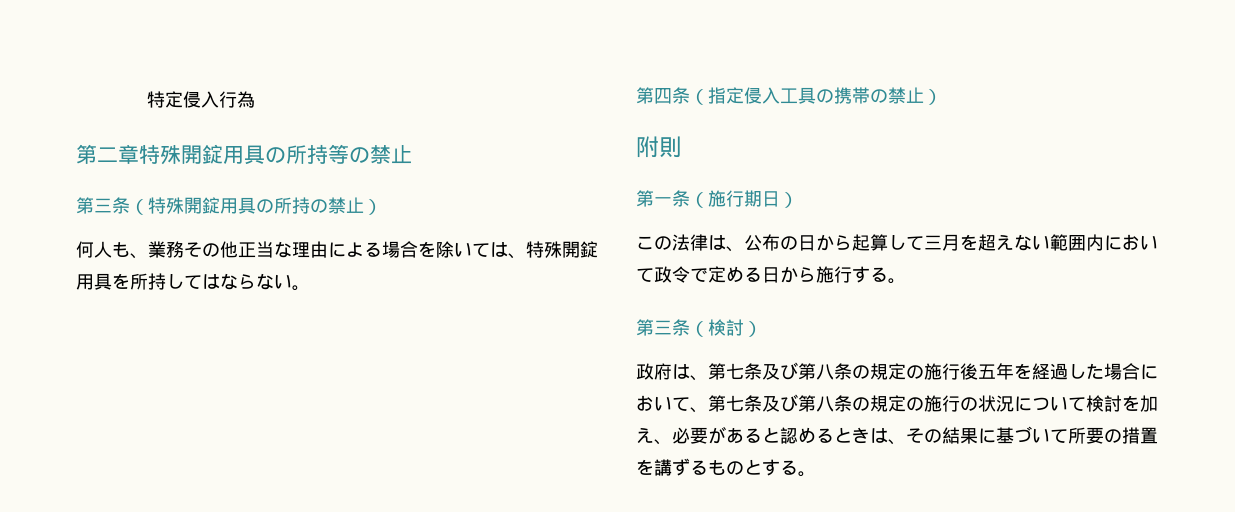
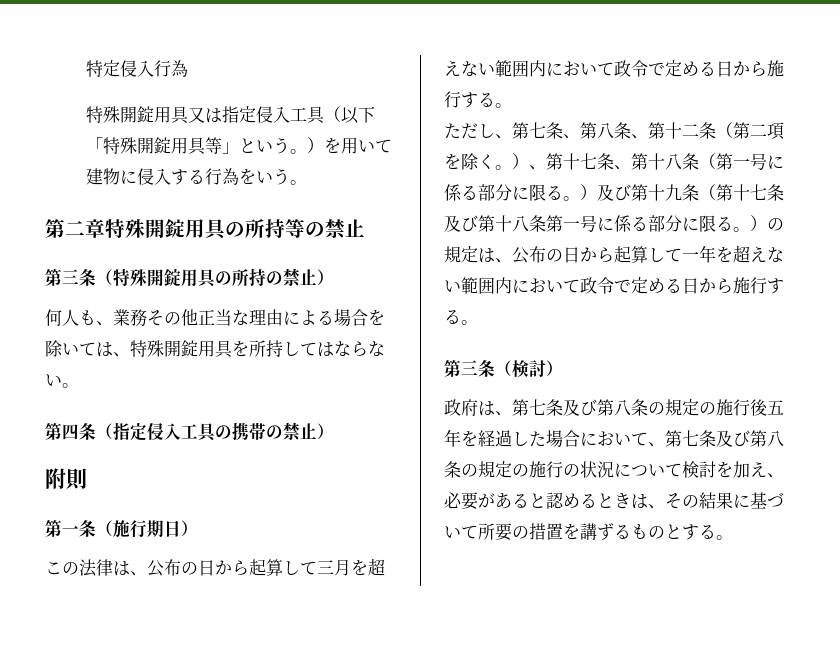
+ 特殊開錠用具又は指定侵入工具（以下「特殊開錠用具等」という。）を用いて建物に侵入する行為をいう。
+ ただし、第七条、第八条、第十二条（第二項を除く。）、第十七条、第十八条（第一号に係る部分に限る。）及び第十九条（第十七条及び第十八条第一号に係る部分に限る。）の規定は、公布の日から起算して一年を超えない範囲内において政令で定める日から施行する。

